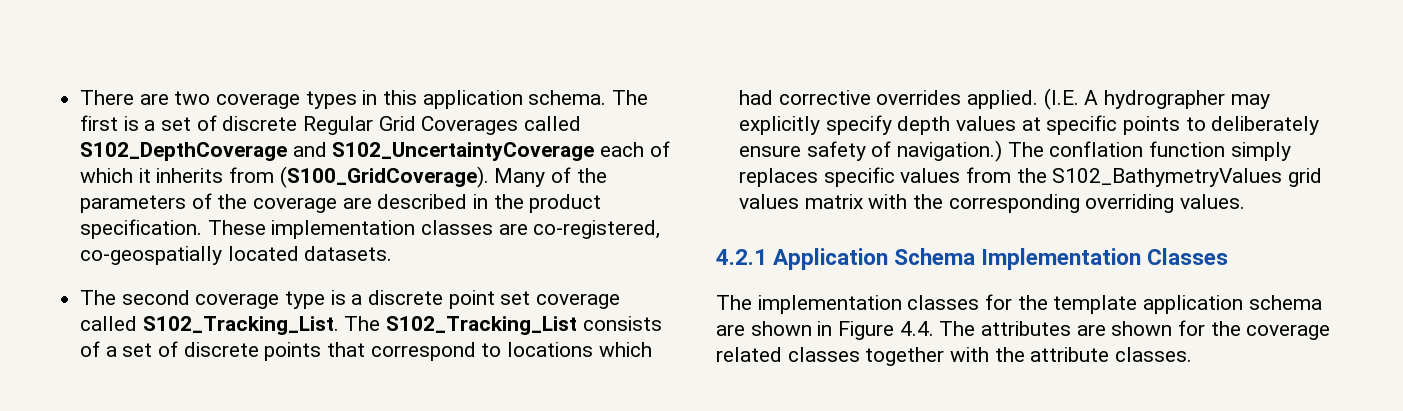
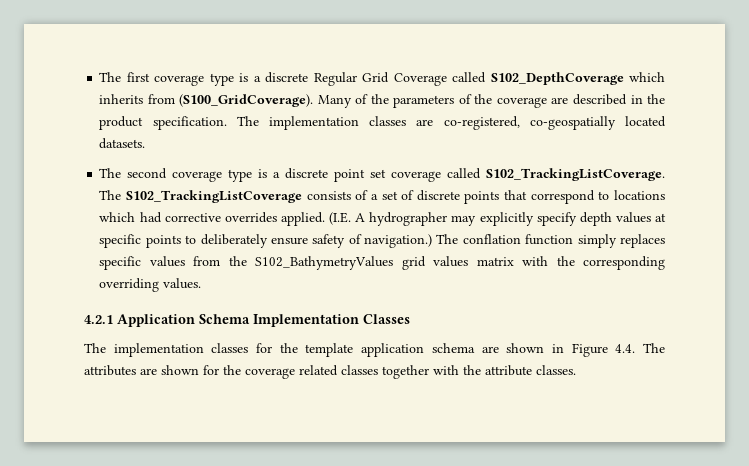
- There are two coverage types in this application schema. The first is a set of discrete Regular Grid Coverages called S102_DepthCoverage and S102_UncertaintyCoverage each of which it inherits from (S100_GridCoverage).
+ The first coverage type is a discrete Regular Grid Coverage called S102_DepthCoverage which inherits from (S100_GridCoverage).
- These implementation classes are co-registered, co-geospatially located datasets.
+ The implementation classes are co-registered, co-geospatially located datasets.
- The second coverage type is a discrete point set coverage called S102_Tracking_List. The S102_Tracking_List consists of a set of discrete points that correspond to locations which had corrective overrides applied.
+ The second coverage type is a discrete point set coverage called S102_TrackingListCoverage. The S102_TrackingListCoverage consists of a set of discrete points that correspond to locations which had corrective overrides applied.

